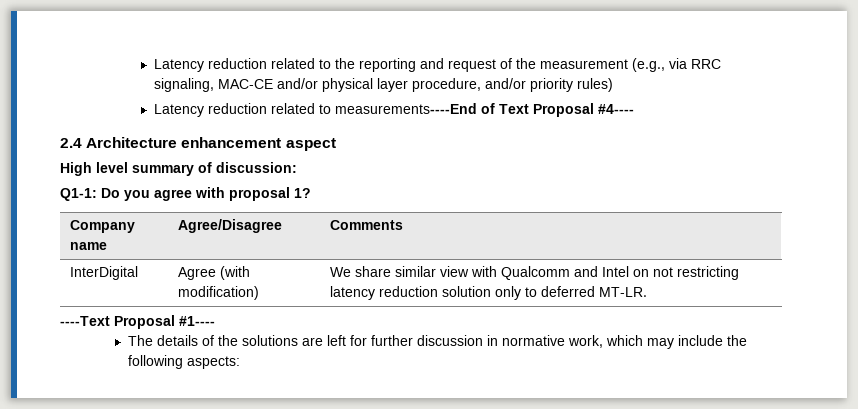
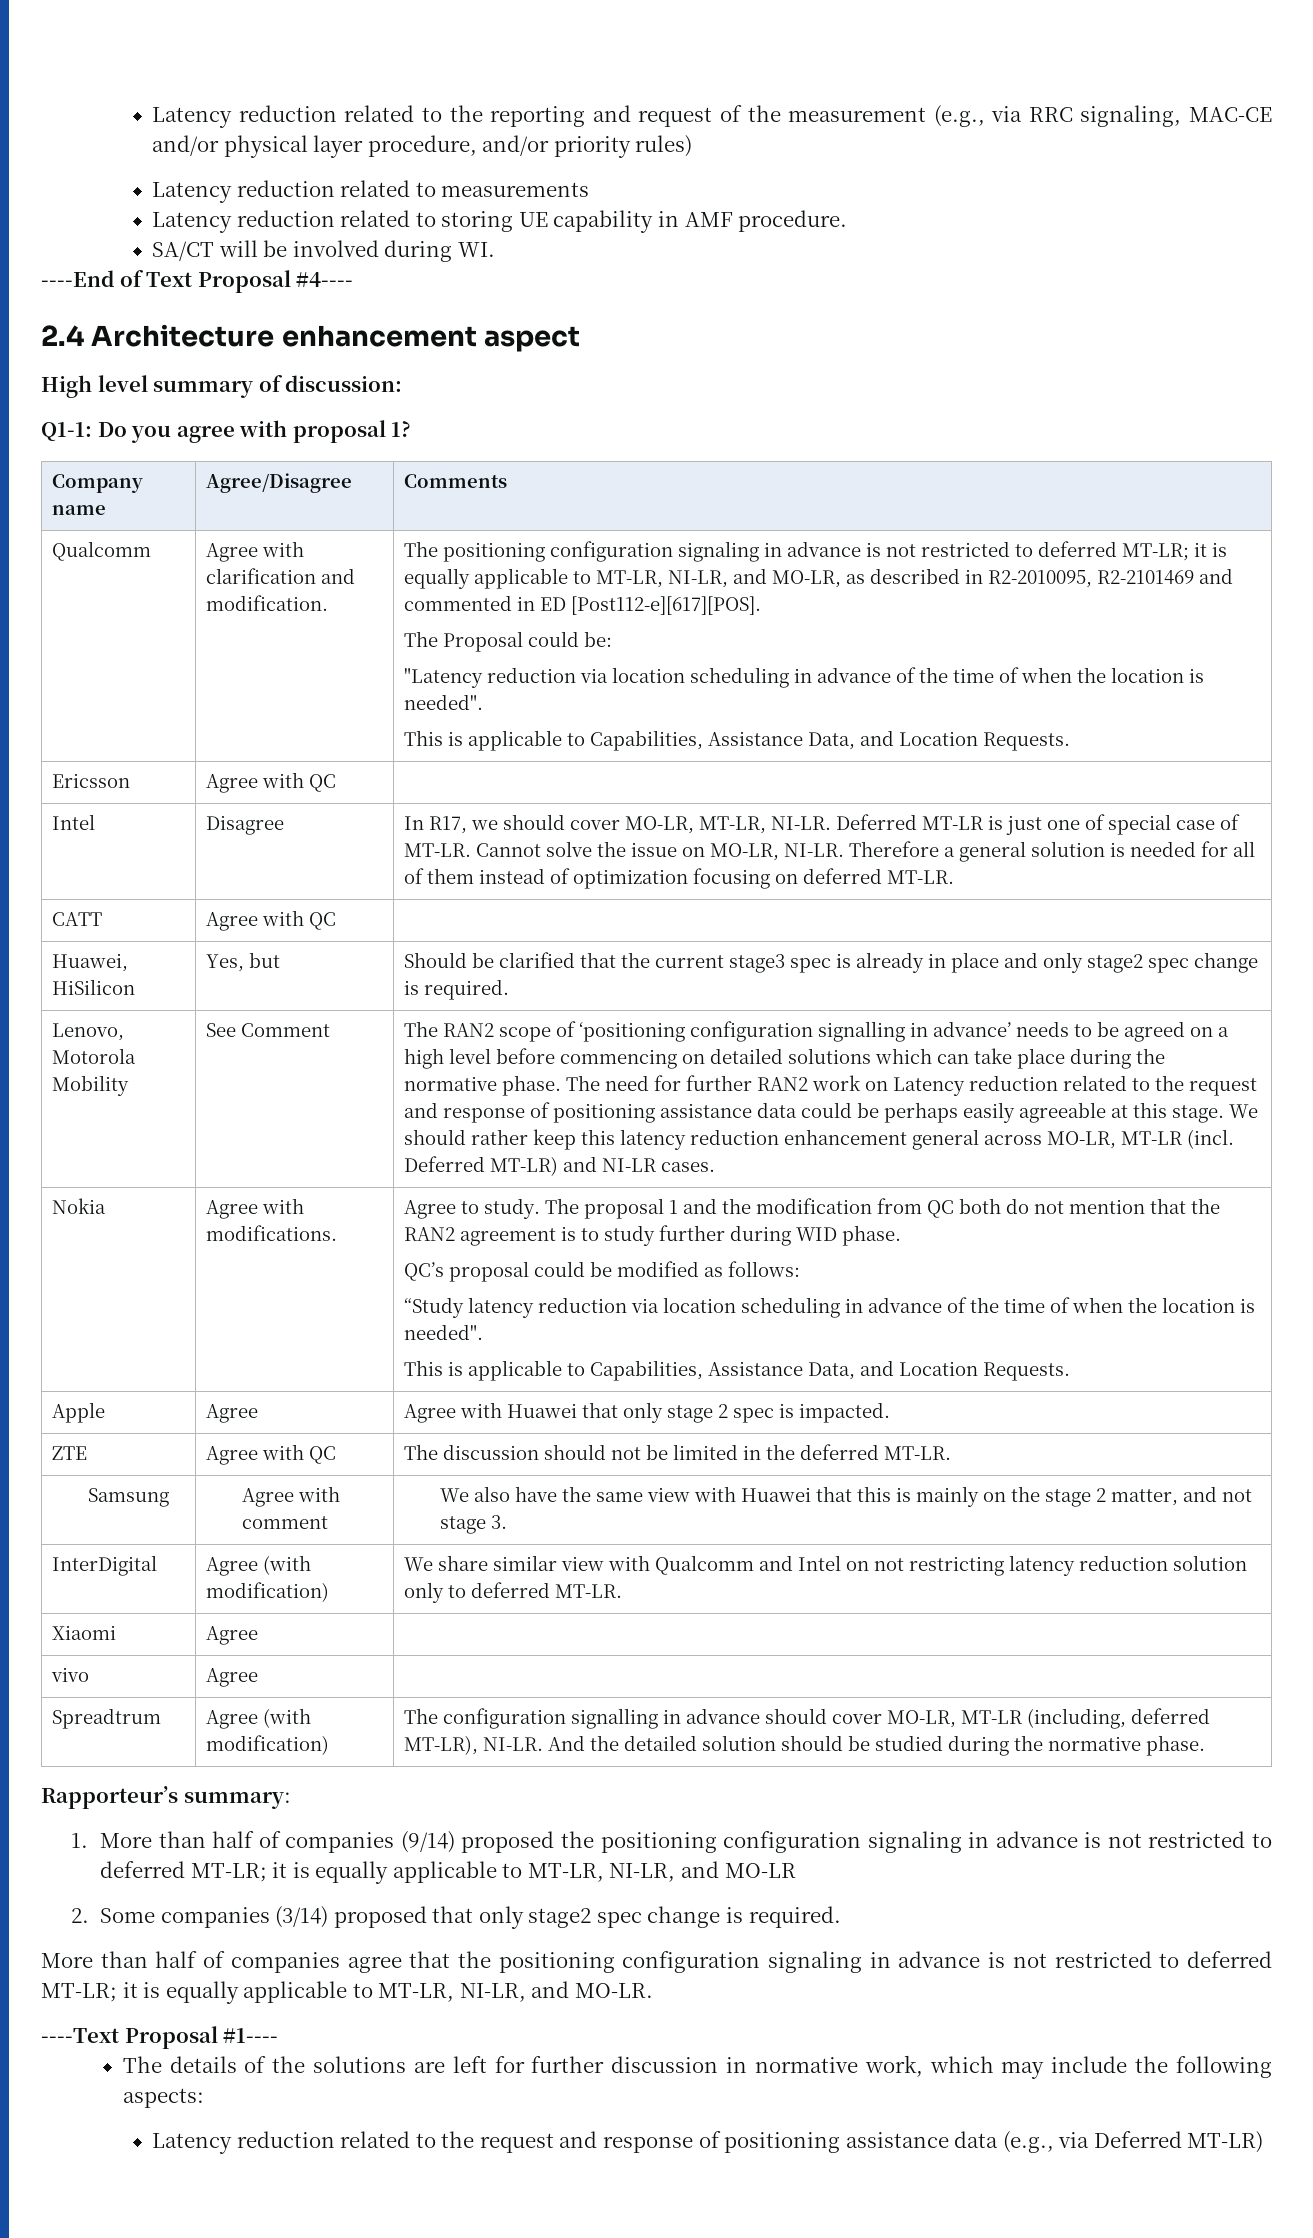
- Latency reduction related to measurements----End of Text Proposal #4----
+ Latency reduction related to measurements
+ Latency reduction related to storing UE capability in AMF procedure.
+ SA/CT will be involved during WI.
+ ----End of Text Proposal #4----
+ Qualcomm | Agree with clarification and modification. | The positioning configuration signaling in advance is not restricted to deferred MT-LR; it is equally applicable to MT-LR, NI-LR, and MO-LR, as described in R2-2010095, R2-2101469 and commented in ED [Post112-e][617][POS].
+ The Proposal could be:
+ "Latency reduction via location scheduling in advance of the time of when the location is needed".
+ This is applicable to Capabilities, Assistance Data, and Location Requests.
+ Ericsson | Agree with QC |
+ Intel | Disagree | In R17, we should cover MO-LR, MT-LR, NI-LR. Deferred MT-LR is just one of special case of MT-LR. Cannot solve the issue on MO-LR, NI-LR. Therefore a general solution is needed for all of them instead of optimization focusing on deferred MT-LR.
+ CATT | Agree with QC |
+ Huawei, HiSilicon | Yes, but | Should be clarified that the current stage3 spec is already in place and only stage2 spec change is required.
+ Lenovo, Motorola Mobility | See Comment | The RAN2 scope of ‘positioning configuration signalling in advance’ needs to be agreed on a high level before commencing on detailed solutions which can take place during the normative phase. The need for further RAN2 work on Latency reduction related to the request and response of positioning assistance data could be perhaps easily agreeable at this stage. We should rather keep this latency reduction enhancement general across MO-LR, MT-LR (incl. Deferred MT-LR) and NI-LR cases.
+ Nokia | Agree with modifications. | Agree to study. The proposal 1 and the modification from QC both do not mention that the RAN2 agreement is to study further during WID phase.
+ QC’s proposal could be modified as follows:
+ “Study latency reduction via location scheduling in advance of the time of when the location is needed".
+ This is applicable to Capabilities, Assistance Data, and Location Requests.
+ Apple | Agree | Agree with Huawei that only stage 2 spec is impacted.
+ ZTE | Agree with QC | The discussion should not be limited in the deferred MT-LR.
+ Samsung | Agree with comment | We also have the same view with Huawei that this is mainly on the stage 2 matter, and not stage 3.
+ Xiaomi | Agree |
+ vivo | Agree |
+ Spreadtrum | Agree (with modification) | The configuration signalling in advance should cover MO-LR, MT-LR (including, deferred MT-LR), NI-LR. And the detailed solution should be studied during the normative phase.
+ Rapporteur’s summary:
+ 1. More than half of companies (9/14) proposed the positioning configuration signaling in advance is not restricted to deferred MT-LR; it is equally applicable to MT-LR, NI-LR, and MO-LR
+ 2. Some companies (3/14) proposed that only stage2 spec change is required.
+ More than half of companies agree that the positioning configuration signaling in advance is not restricted to deferred MT-LR; it is equally applicable to MT-LR, NI-LR, and MO-LR.
+ Latency reduction related to the request and response of positioning assistance data (e.g., via Deferred MT-LR)

